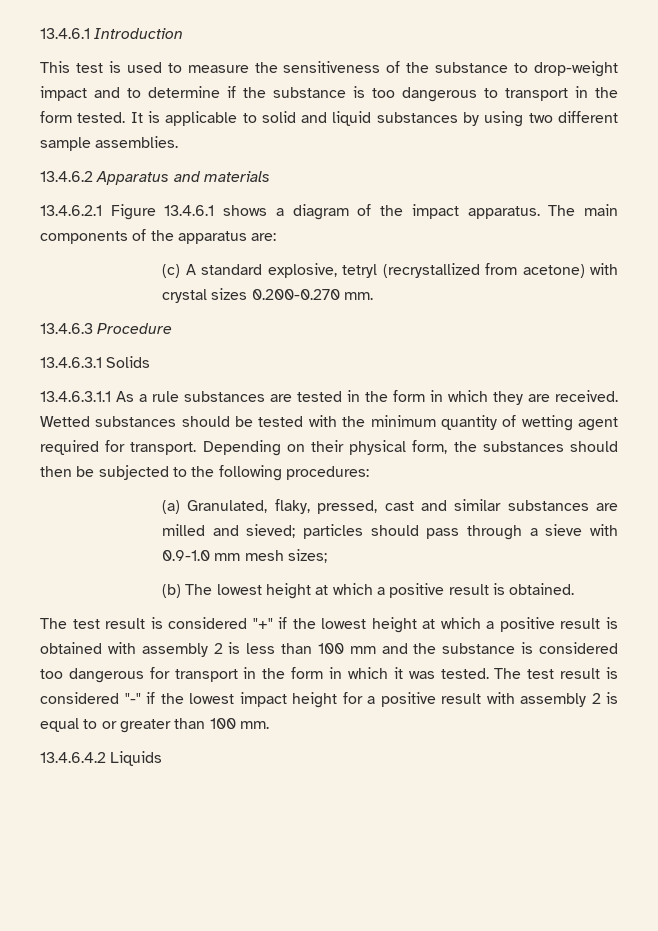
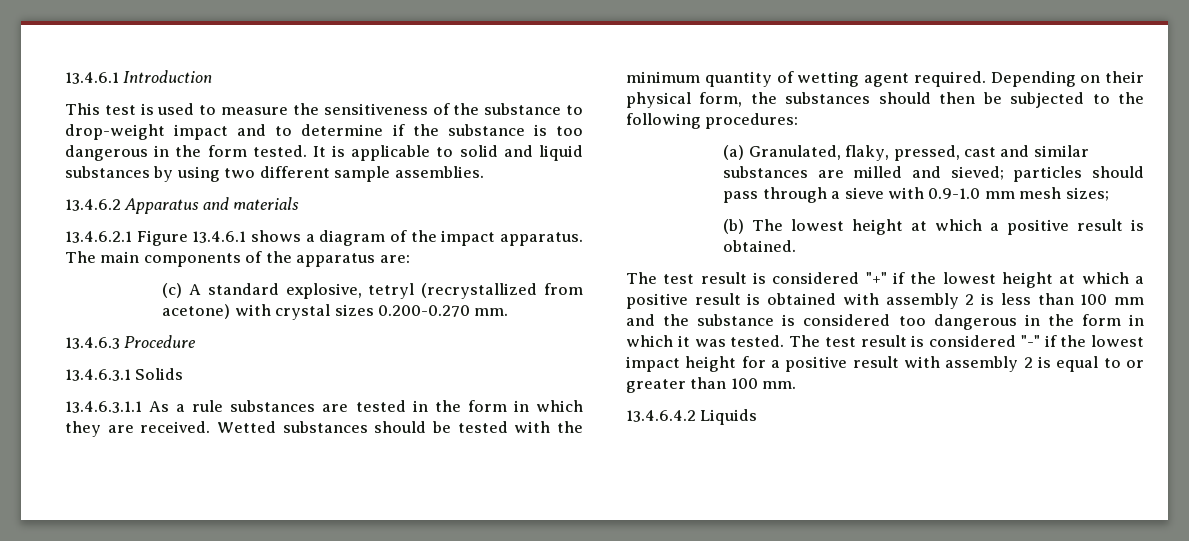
- This test is used to measure the sensitiveness of the substance to drop-weight impact and to determine if the substance is too dangerous to transport in the form tested.
+ This test is used to measure the sensitiveness of the substance to drop-weight impact and to determine if the substance is too dangerous in the form tested.
- Wetted substances should be tested with the minimum quantity of wetting agent required for transport.
+ Wetted substances should be tested with the minimum quantity of wetting agent required.
- The test result is considered "+" if the lowest height at which a positive result is obtained with assembly 2 is less than 100 mm and the substance is considered too dangerous for transport in the form in which it was tested.
+ The test result is considered "+" if the lowest height at which a positive result is obtained with assembly 2 is less than 100 mm and the substance is considered too dangerous in the form in which it was tested.

